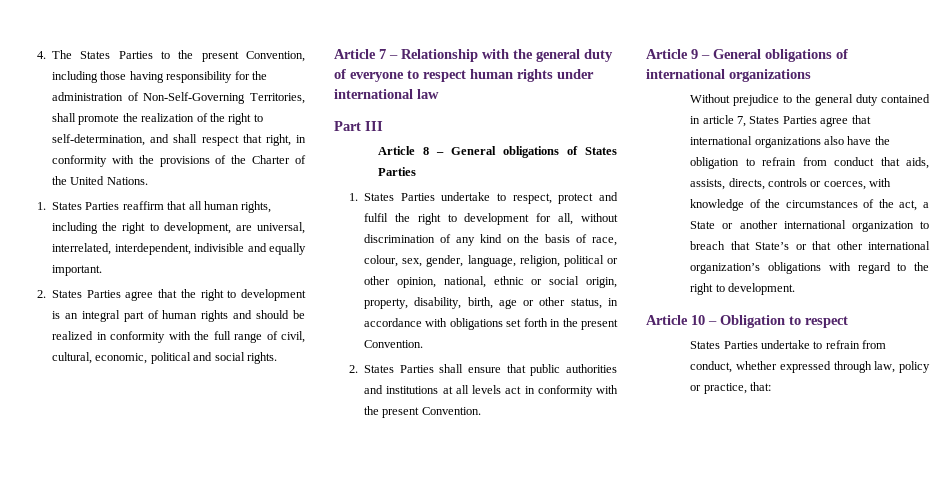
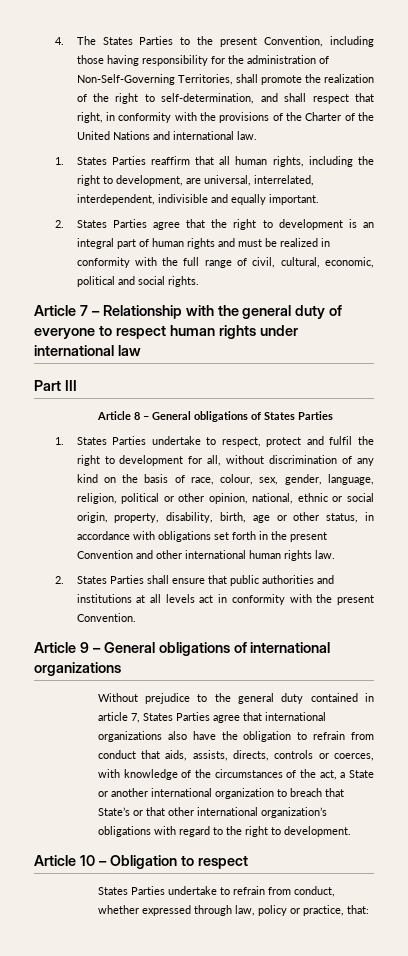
- 4. The States Parties to the present Convention, including those having responsibility for the administration of Non-Self-Governing Territories, shall promote the realization of the right to self-determination, and shall respect that right, in conformity with the provisions of the Charter of the United Nations.
+ 4. The States Parties to the present Convention, including those having responsibility for the administration of Non-Self-Governing Territories, shall promote the realization of the right to self-determination, and shall respect that right, in conformity with the provisions of the Charter of the United Nations and international law.
- 2. States Parties agree that the right to development is an integral part of human rights and should be realized in conformity with the full range of civil, cultural, economic, political and social rights.
+ 2. States Parties agree that the right to development is an integral part of human rights and must be realized in conformity with the full range of civil, cultural, economic, political and social rights.
- 1. States Parties undertake to respect, protect and fulfil the right to development for all, without discrimination of any kind on the basis of race, colour, sex, gender, language, religion, political or other opinion, national, ethnic or social origin, property, disability, birth, age or other status, in accordance with obligations set forth in the present Convention.
+ 1. States Parties undertake to respect, protect and fulfil the right to development for all, without discrimination of any kind on the basis of race, colour, sex, gender, language, religion, political or other opinion, national, ethnic or social origin, property, disability, birth, age or other status, in accordance with obligations set forth in the present Convention and other international human rights law.

